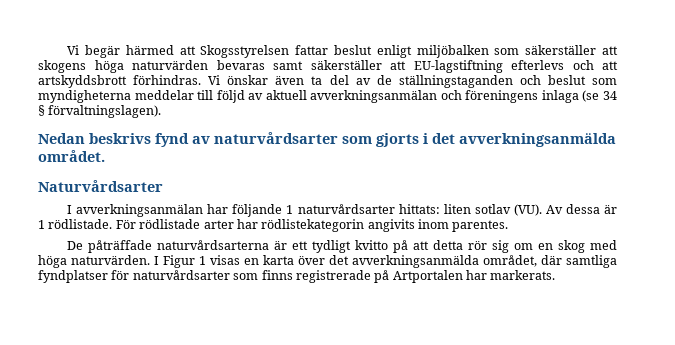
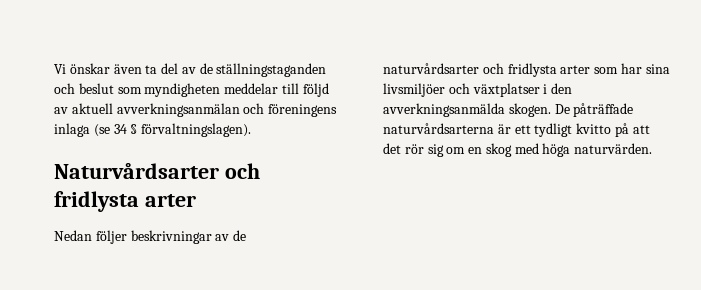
- Vi begär härmed att Skogsstyrelsen fattar beslut enligt miljöbalken som säkerställer att skogens höga naturvärden bevaras samt säkerställer att EU-lagstiftning efterlevs och att artskyddsbrott förhindras. Vi önskar även ta del av de ställningstaganden och beslut som myndigheterna meddelar till följd av aktuell avverkningsanmälan och föreningens inlaga (se 34 § förvaltningslagen).
+ Vi önskar även ta del av de ställningstaganden och beslut som myndigheten meddelar till följd av aktuell avverkningsanmälan och föreningens inlaga (se 34 § förvaltningslagen).
- Nedan beskrivs fynd av naturvårdsarter som gjorts i det avverkningsanmälda området.
- Naturvårdsarter
- I avverkningsanmälan har följande 1 naturvårdsarter hittats: liten sotlav (VU). Av dessa är 1 rödlistade. För rödlistade arter har rödlistekategorin angivits inom parentes.
- De påträffade naturvårdsarterna är ett tydligt kvitto på att detta rör sig om en skog med höga naturvärden. I Figur 1 visas en karta över det avverkningsanmälda området, där samtliga fyndplatser för naturvårdsarter som finns registrerade på Artportalen har markerats.
+ Naturvårdsarter och fridlysta arter
+ Nedan följer beskrivningar av de naturvårdsarter och fridlysta arter som har sina livsmiljöer och växtplatser i den avverkningsanmälda skogen. De påträffade naturvårdsarterna är ett tydligt kvitto på att det rör sig om en skog med höga naturvärden.

